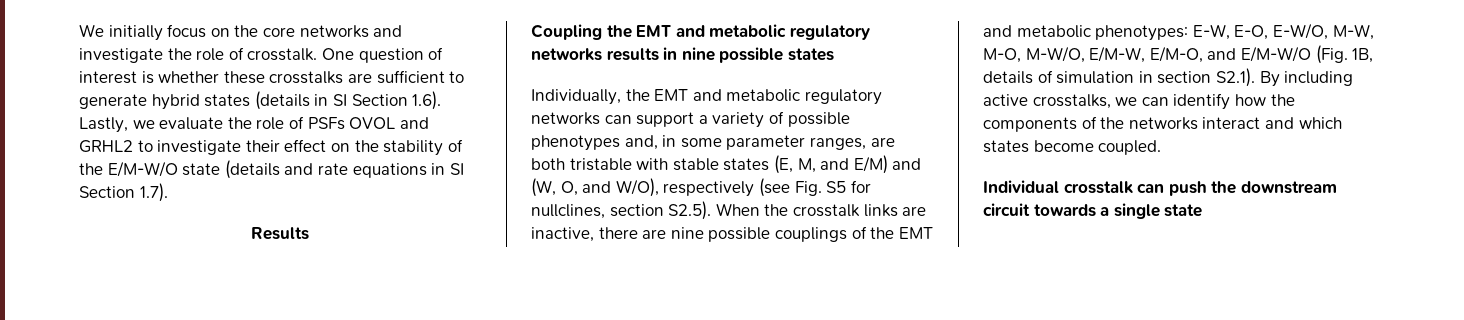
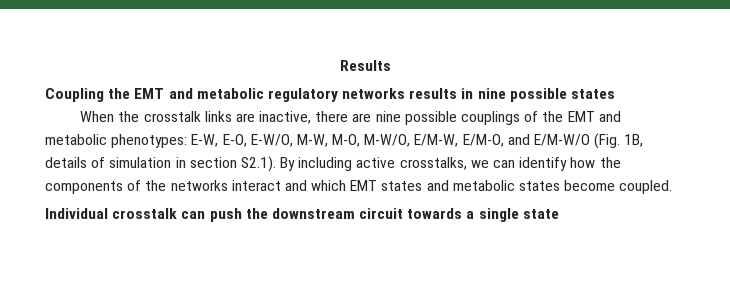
- We initially focus on the core networks and investigate the role of crosstalk. One question of interest is whether these crosstalks are sufficient to generate hybrid states (details in SI Section 1.6). Lastly, we evaluate the role of PSFs OVOL and GRHL2 to investigate their effect on the stability of the E/M-W/O state (details and rate equations in SI Section 1.7).
- Individually, the EMT and metabolic regulatory networks can support a variety of possible phenotypes and, in some parameter ranges, are both tristable with stable states (E, M, and E/M) and (W, O, and W/O), respectively (see Fig. S5 for nullclines, section S2.5). When the crosstalk links are inactive, there are nine possible couplings of the EMT and metabolic phenotypes: E-W, E-O, E-W/O, M-W, M-O, M-W/O, E/M-W, E/M-O, and E/M-W/O (Fig. 1B, details of simulation in section S2.1). By including active crosstalks, we can identify how the components of the networks interact and which states become coupled.
+ When the crosstalk links are inactive, there are nine possible couplings of the EMT and metabolic phenotypes: E-W, E-O, E-W/O, M-W, M-O, M-W/O, E/M-W, E/M-O, and E/M-W/O (Fig. 1B, details of simulation in section S2.1). By including active crosstalks, we can identify how the components of the networks interact and which EMT states and metabolic states become coupled.

